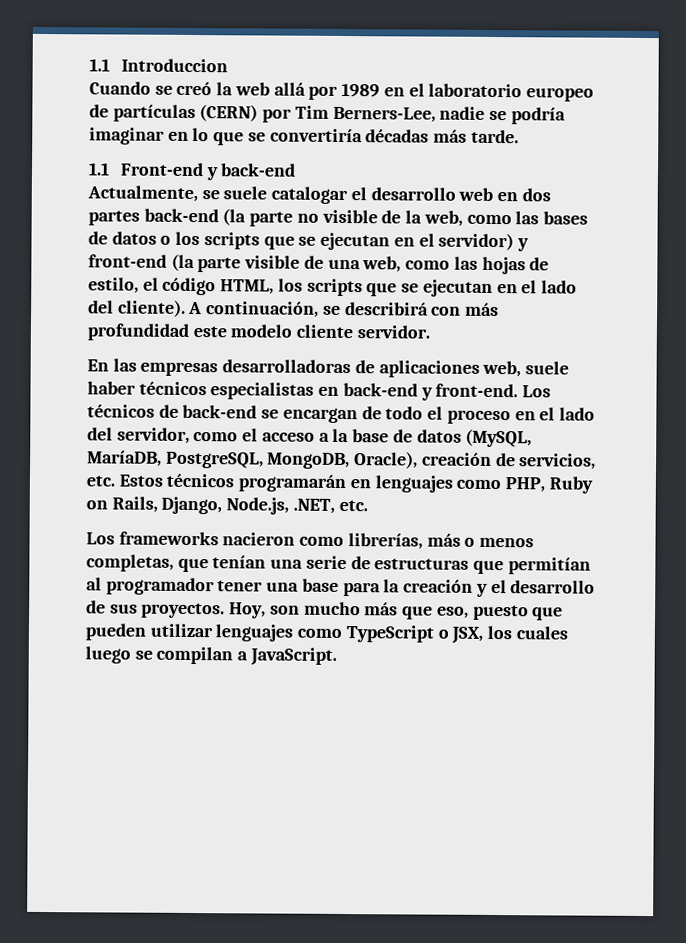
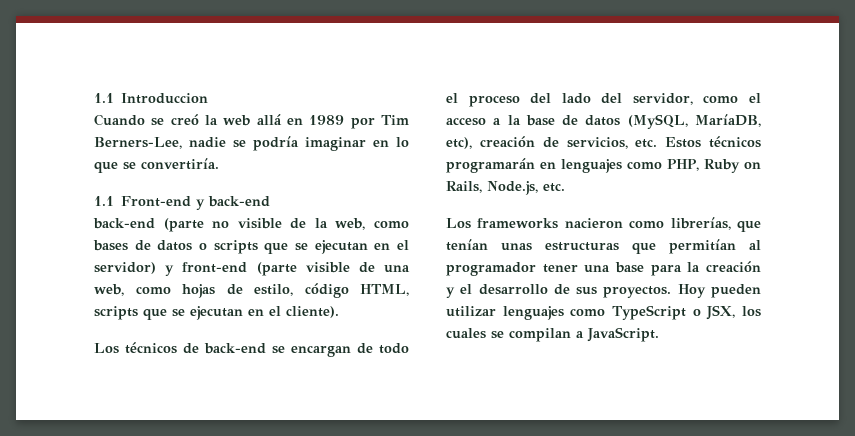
- Cuando se creó la web allá por 1989 en el laboratorio europeo de partículas (CERN) por Tim Berners-Lee, nadie se podría imaginar en lo que se convertiría décadas más tarde.
+ Cuando se creó la web allá en 1989 por Tim Berners-Lee, nadie se podría imaginar en lo que se convertiría.
- Actualmente, se suele catalogar el desarrollo web en dos partes back-end (la parte no visible de la web, como las bases de datos o los scripts que se ejecutan en el servidor) y front-end (la parte visible de una web, como las hojas de estilo, el código HTML, los scripts que se ejecutan en el lado del cliente). A continuación, se describirá con más profundidad este modelo cliente servidor.
- En las empresas desarrolladoras de aplicaciones web, suele haber técnicos especialistas en back-end y front-end. Los técnicos de back-end se encargan de todo el proceso en el lado del servidor, como el acceso a la base de datos (MySQL, MaríaDB, PostgreSQL, MongoDB, Oracle), creación de servicios, etc. Estos técnicos programarán en lenguajes como PHP, Ruby on Rails, Django, Node.js, .NET, etc.
+ back-end (parte no visible de la web, como bases de datos o scripts que se ejecutan en el servidor) y front-end (parte visible de una web, como hojas de estilo, código HTML, scripts que se ejecutan en el cliente).
+ Los técnicos de back-end se encargan de todo el proceso del lado del servidor, como el acceso a la base de datos (MySQL, MaríaDB, etc), creación de servicios, etc. Estos técnicos programarán en lenguajes como PHP, Ruby on Rails, Node.js, etc.
- Los frameworks nacieron como librerías, más o menos completas, que tenían una serie de estructuras que permitían al programador tener una base para la creación y el desarrollo de sus proyectos.
+ Los frameworks nacieron como librerías, que tenían unas estructuras que permitían al programador tener una base para la creación y el desarrollo de sus proyectos.
- Hoy, son mucho más que eso, puesto que pueden utilizar lenguajes como TypeScript o JSX, los cuales luego se compilan a JavaScript.
+ Hoy pueden utilizar lenguajes como TypeScript o JSX, los cuales se compilan a JavaScript.

